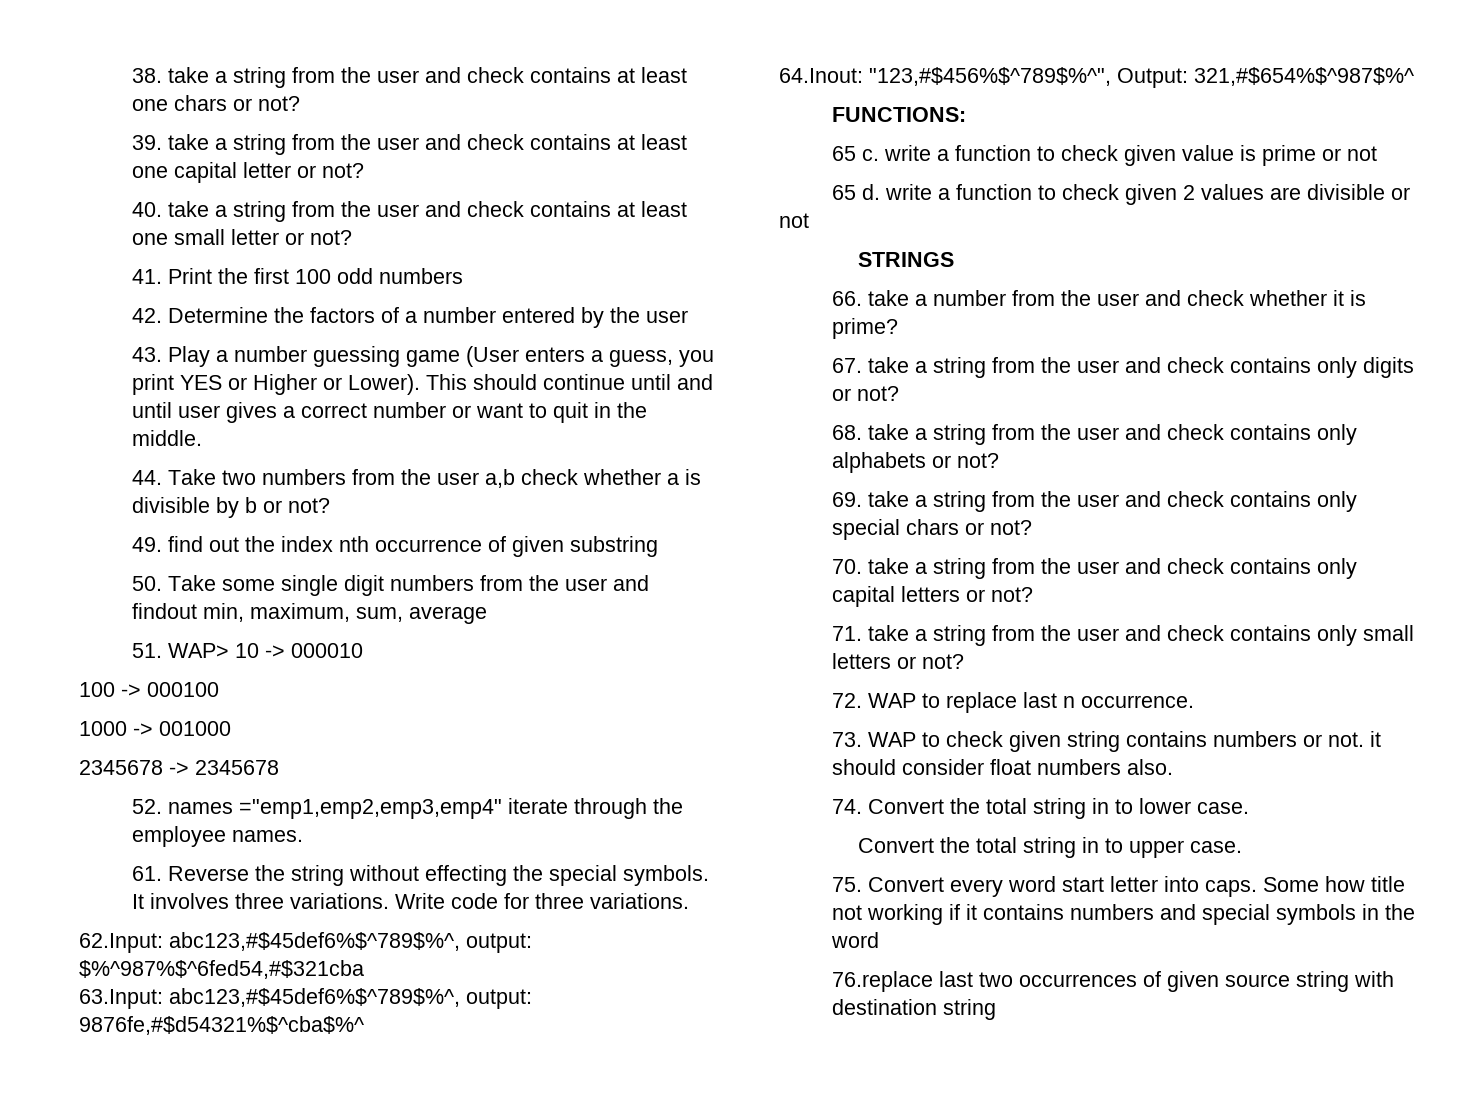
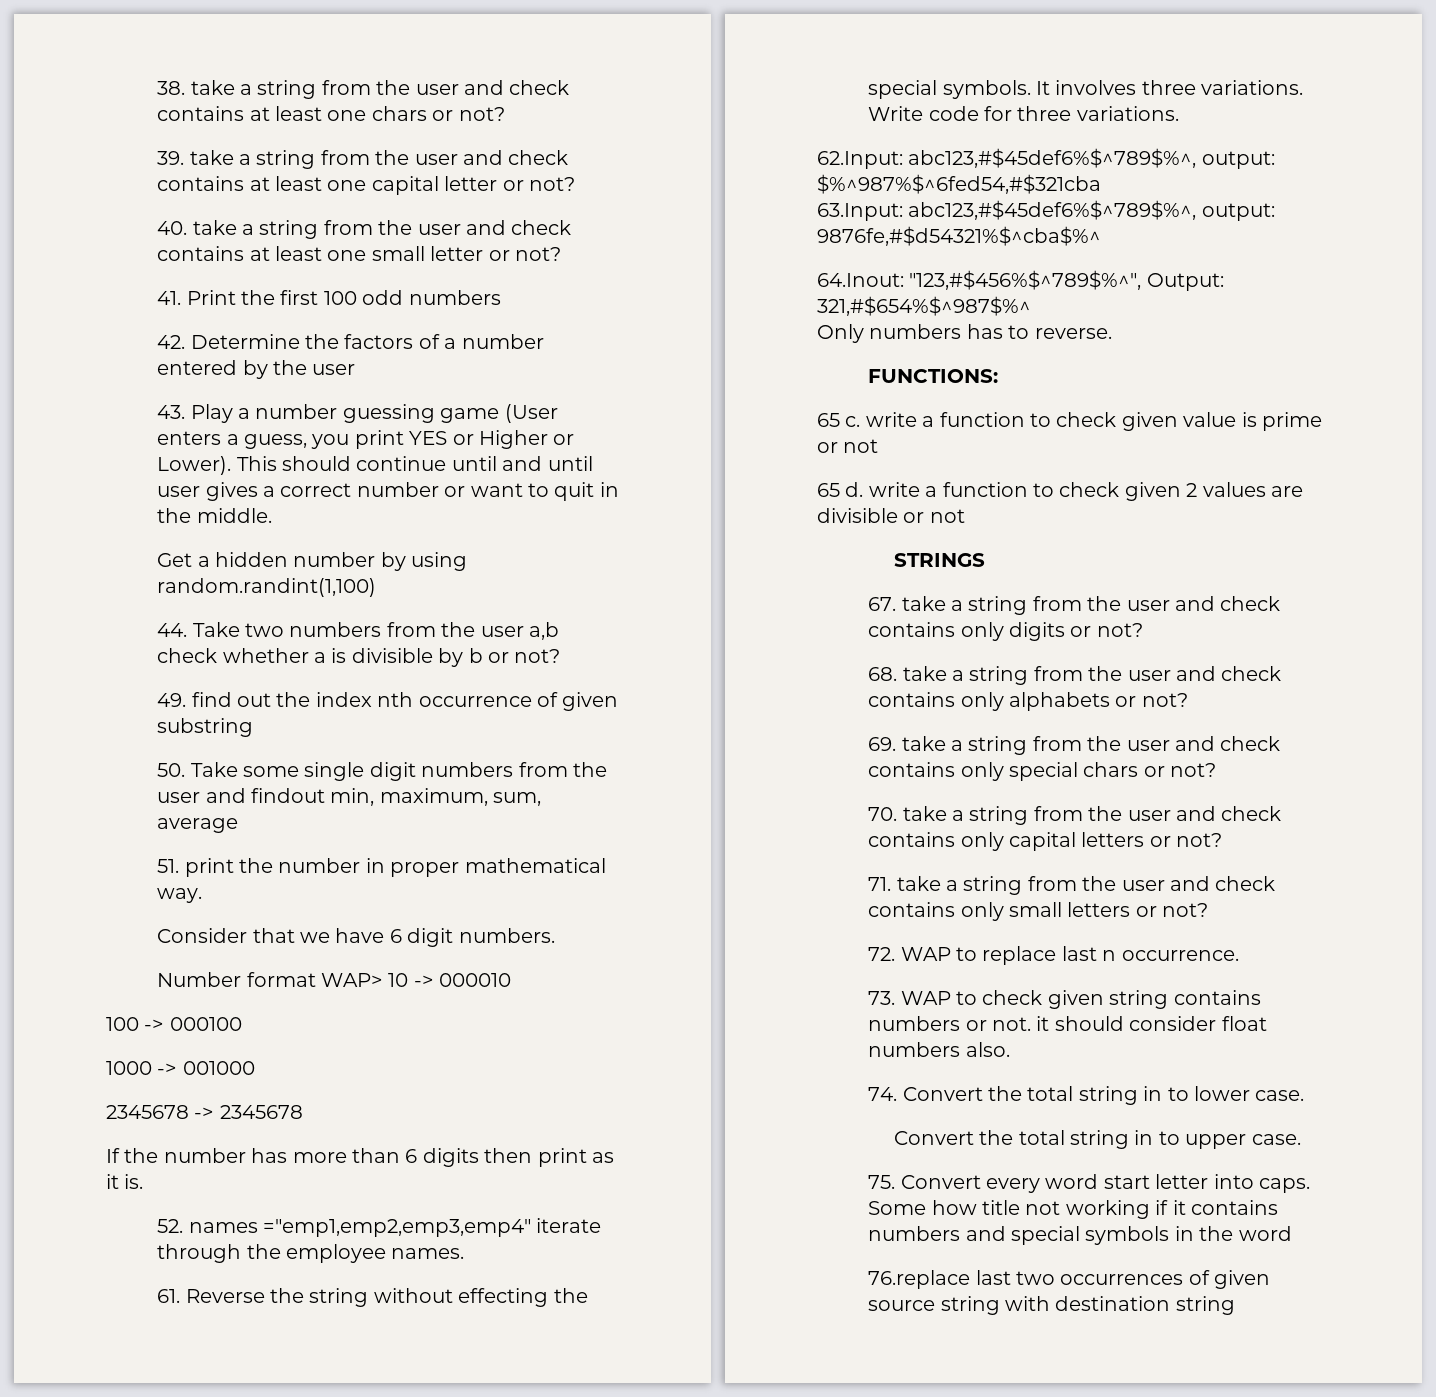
+ Get a hidden number by using random.randint(1,100)
- 51. WAP> 10 -> 000010
+ 51. print the number in proper mathematical way.
+ Consider that we have 6 digit numbers.
+ Number format WAP> 10 -> 000010
+ If the number has more than 6 digits then print as it is.
+ Only numbers has to reverse.
- 66. take a number from the user and check whether it is prime?

